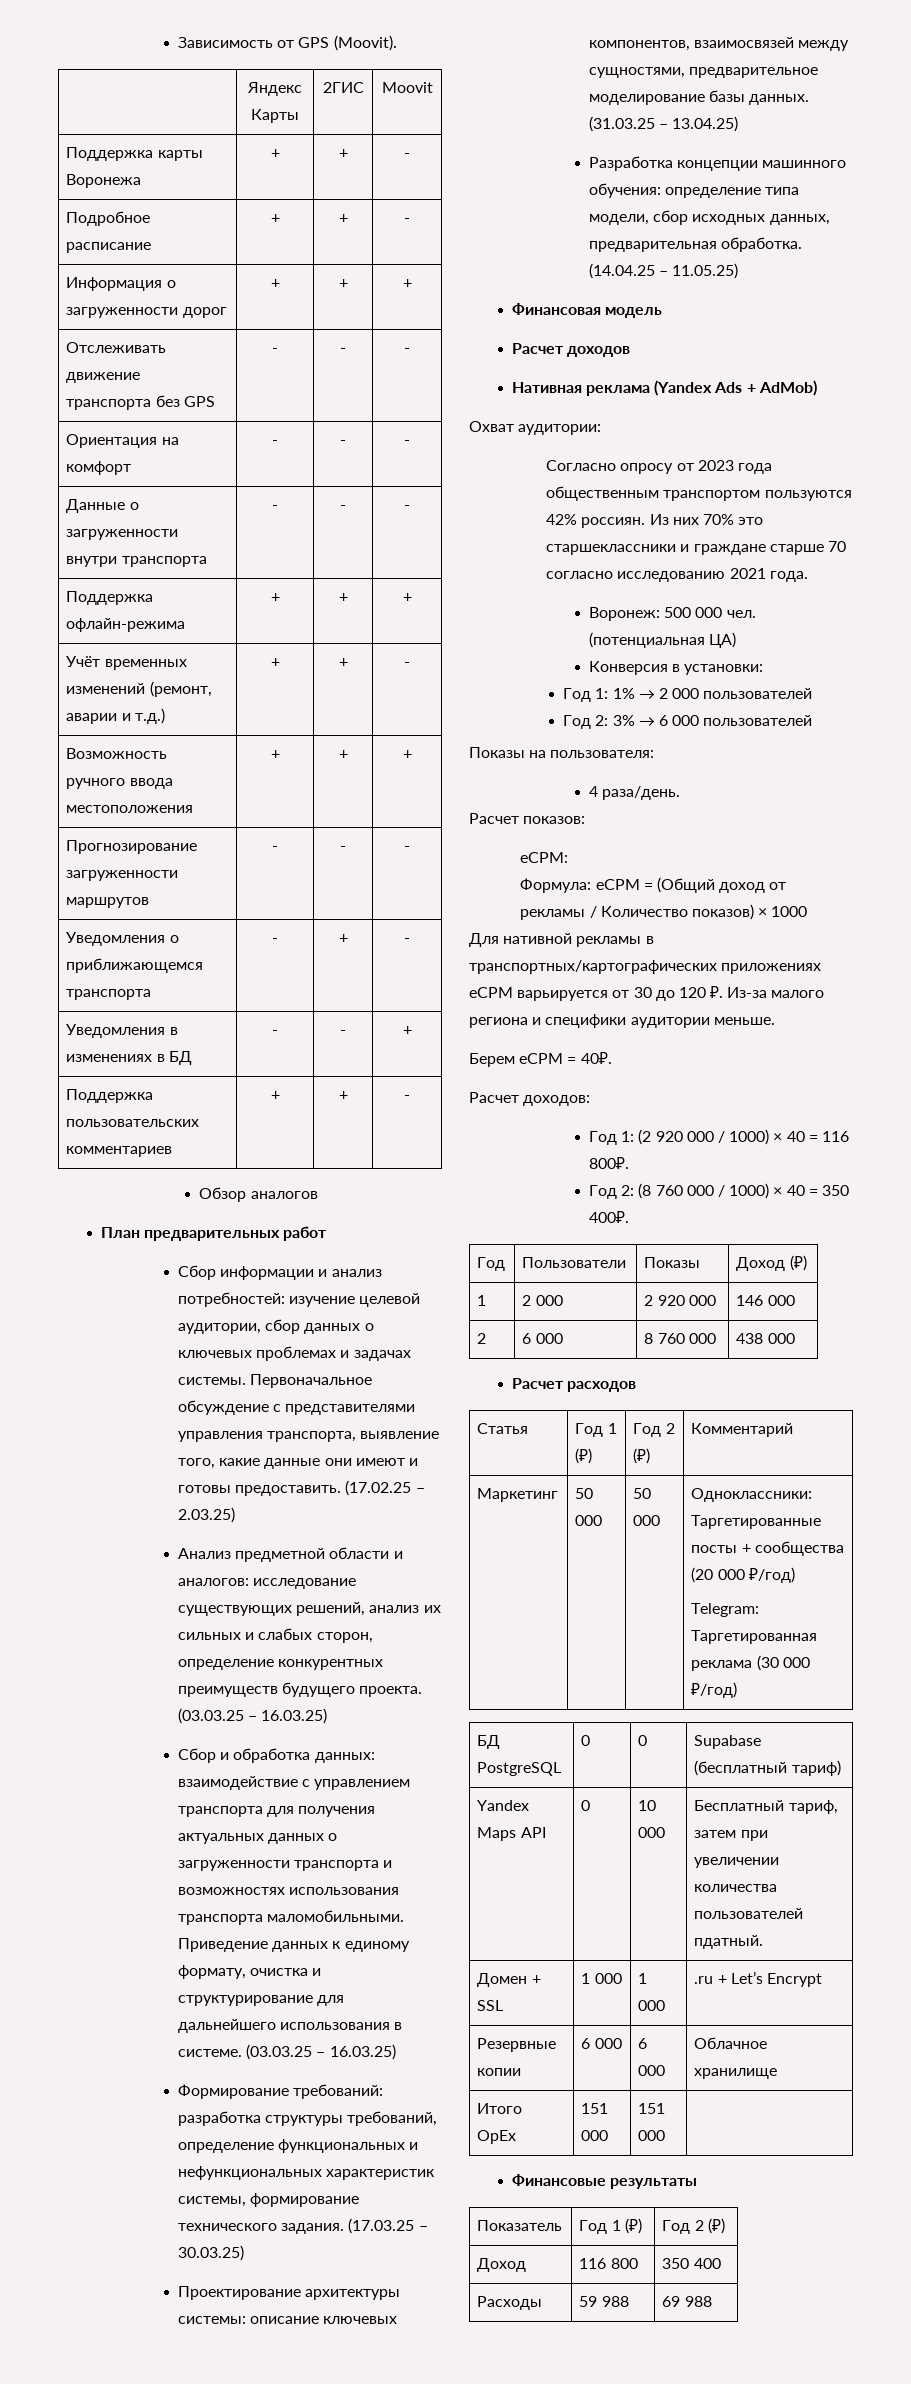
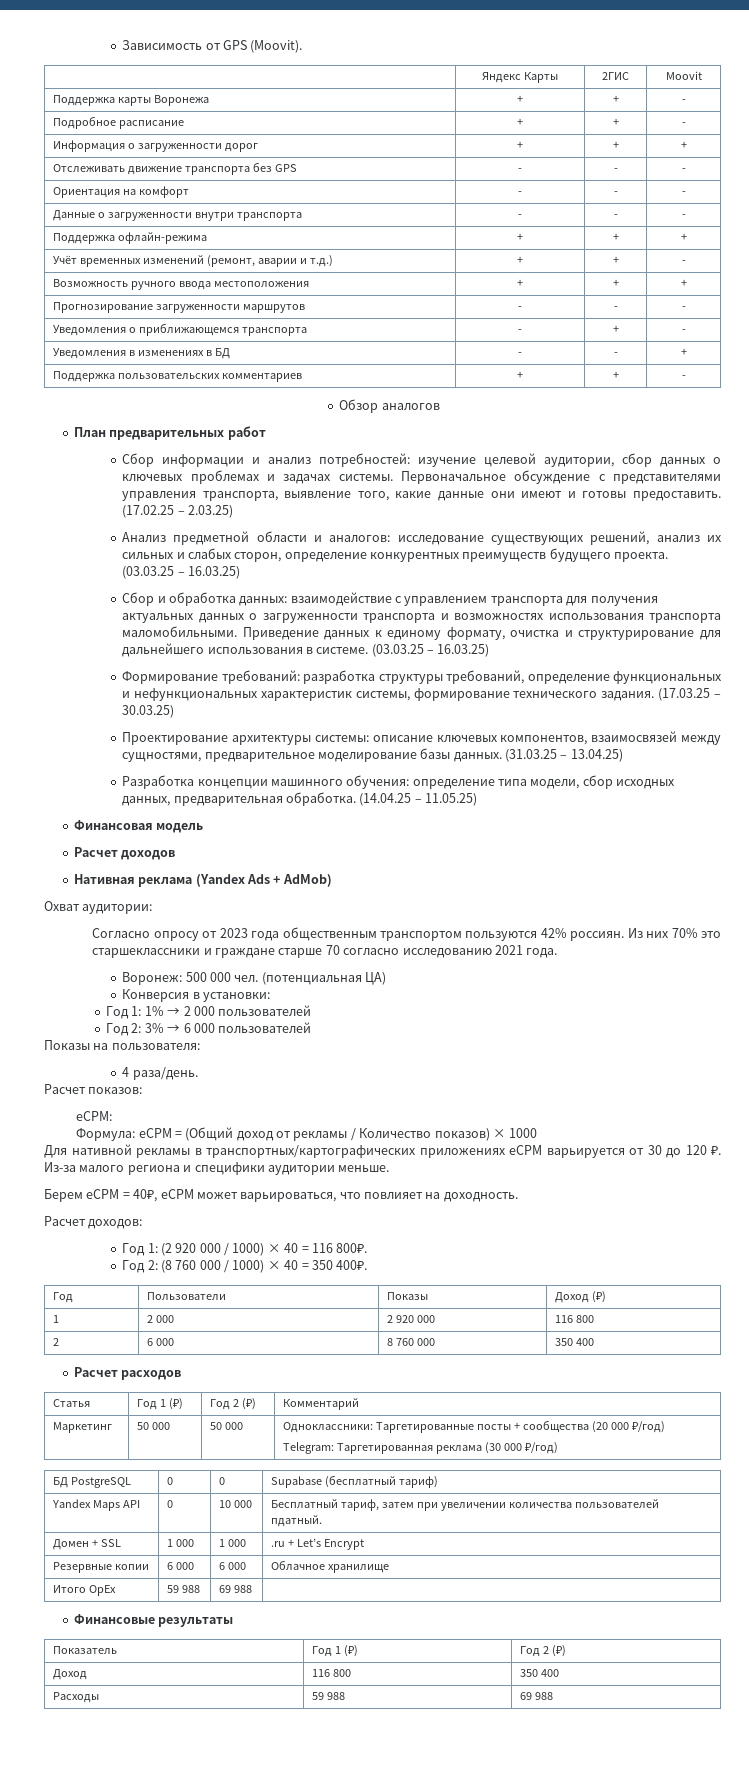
- Берем eCPM = 40₽.
+ Берем eCPM = 40₽, eCPM может варьироваться, что повлияет на доходность.
- 1 | 2 000 | 2 920 000 | 146 000
+ 1 | 2 000 | 2 920 000 | 116 800
- 2 | 6 000 | 8 760 000 | 438 000
+ 2 | 6 000 | 8 760 000 | 350 400
- Итого OpEx | 151 000 | 151 000 |
+ Итого OpEx | 59 988 | 69 988 |

